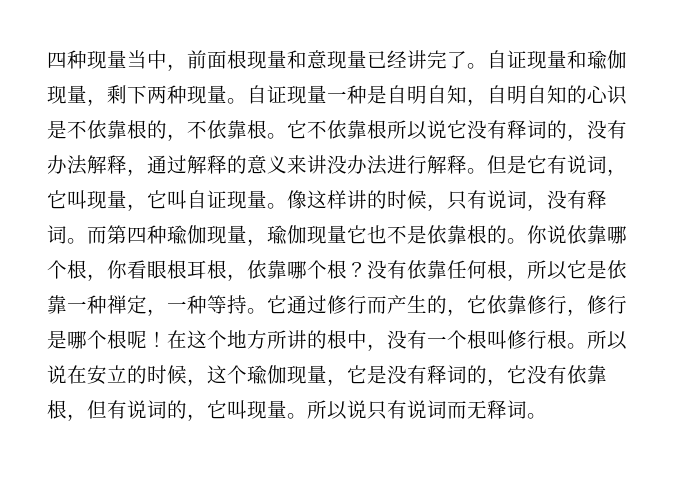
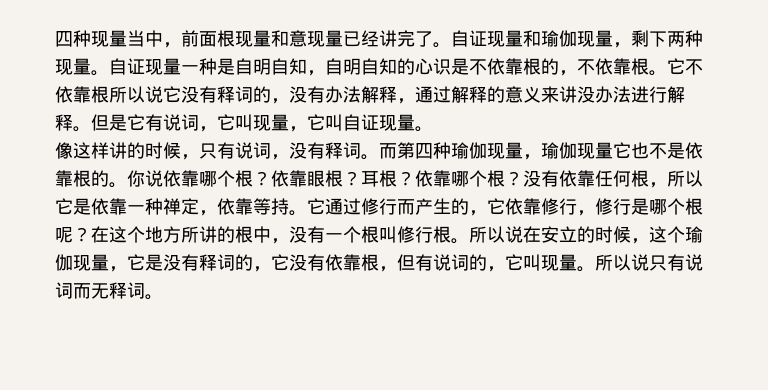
- 但是它有说词，它叫现量，它叫自证现量。像这样讲的时候，只有说词，没有释词。
+ 但是它有说词，它叫现量，它叫自证现量。
+ 像这样讲的时候，只有说词，没有释词。
- 你说依靠哪个根，你看眼根耳根，依靠哪个根？
+ 你说依靠哪个根？依靠眼根？耳根？依靠哪个根？
- 没有依靠任何根，所以它是依靠一种禅定，一种等持。
+ 没有依靠任何根，所以它是依靠一种禅定，依靠等持。
- 它通过修行而产生的，它依靠修行，修行是哪个根呢！
+ 它通过修行而产生的，它依靠修行，修行是哪个根呢？

